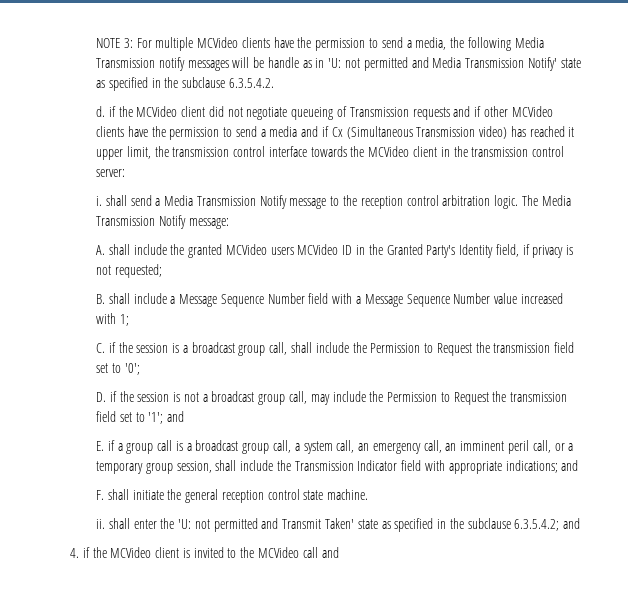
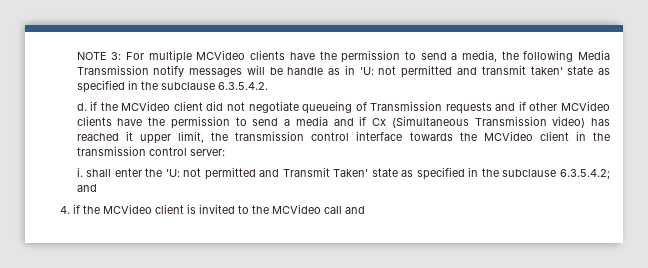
- NOTE 3: For multiple MCVideo clients have the permission to send a media, the following Media Transmission notify messages will be handle as in 'U: not permitted and Media Transmission Notify' state as specified in the subclause 6.3.5.4.2.
+ NOTE 3: For multiple MCVideo clients have the permission to send a media, the following Media Transmission notify messages will be handle as in 'U: not permitted and transmit taken' state as specified in the subclause 6.3.5.4.2.
- i. shall send a Media Transmission Notify message to the reception control arbitration logic. The Media Transmission Notify message:
- A. shall include the granted MCVideo users MCVideo ID in the Granted Party's Identity field, if privacy is not requested;
- B. shall include a Message Sequence Number field with a Message Sequence Number value increased with 1;
- C. if the session is a broadcast group call, shall include the Permission to Request the transmission field set to '0';
- D. if the session is not a broadcast group call, may include the Permission to Request the transmission field set to '1'; and
- E. if a group call is a broadcast group call, a system call, an emergency call, an imminent peril call, or a temporary group session, shall include the Transmission Indicator field with appropriate indications; and
- F. shall initiate the general reception control state machine.
- ii. shall enter the 'U: not permitted and Transmit Taken' state as specified in the subclause 6.3.5.4.2; and
+ i. shall enter the 'U: not permitted and Transmit Taken' state as specified in the subclause 6.3.5.4.2; and

